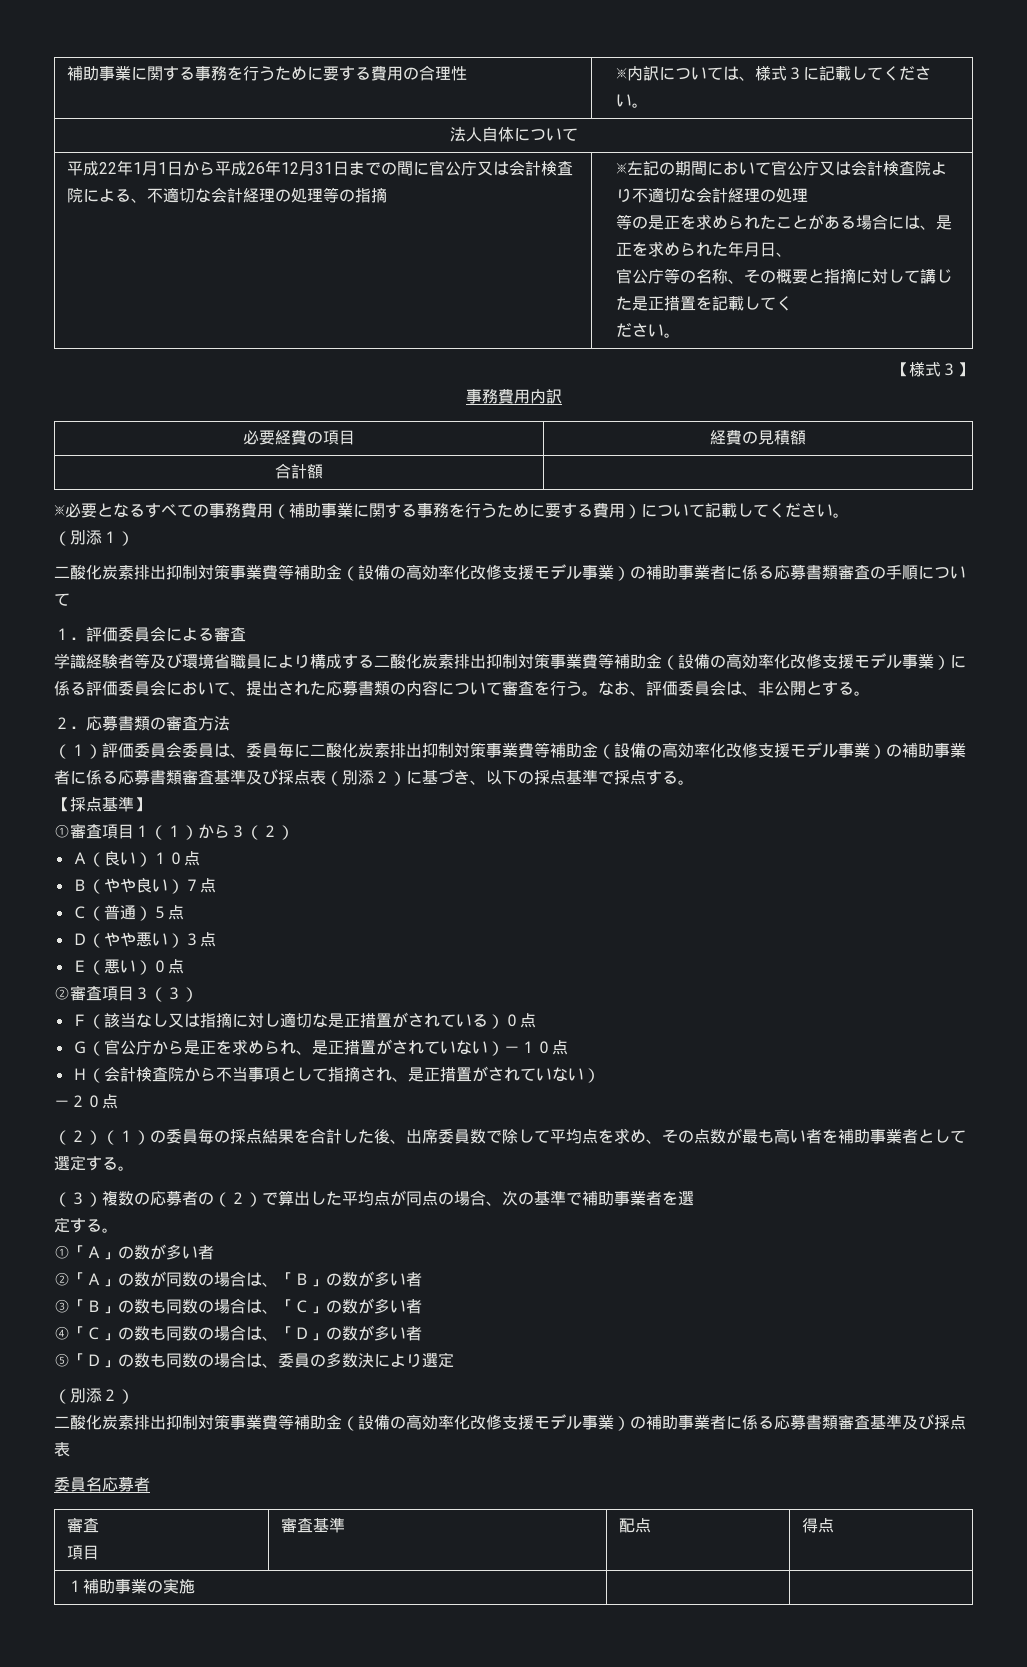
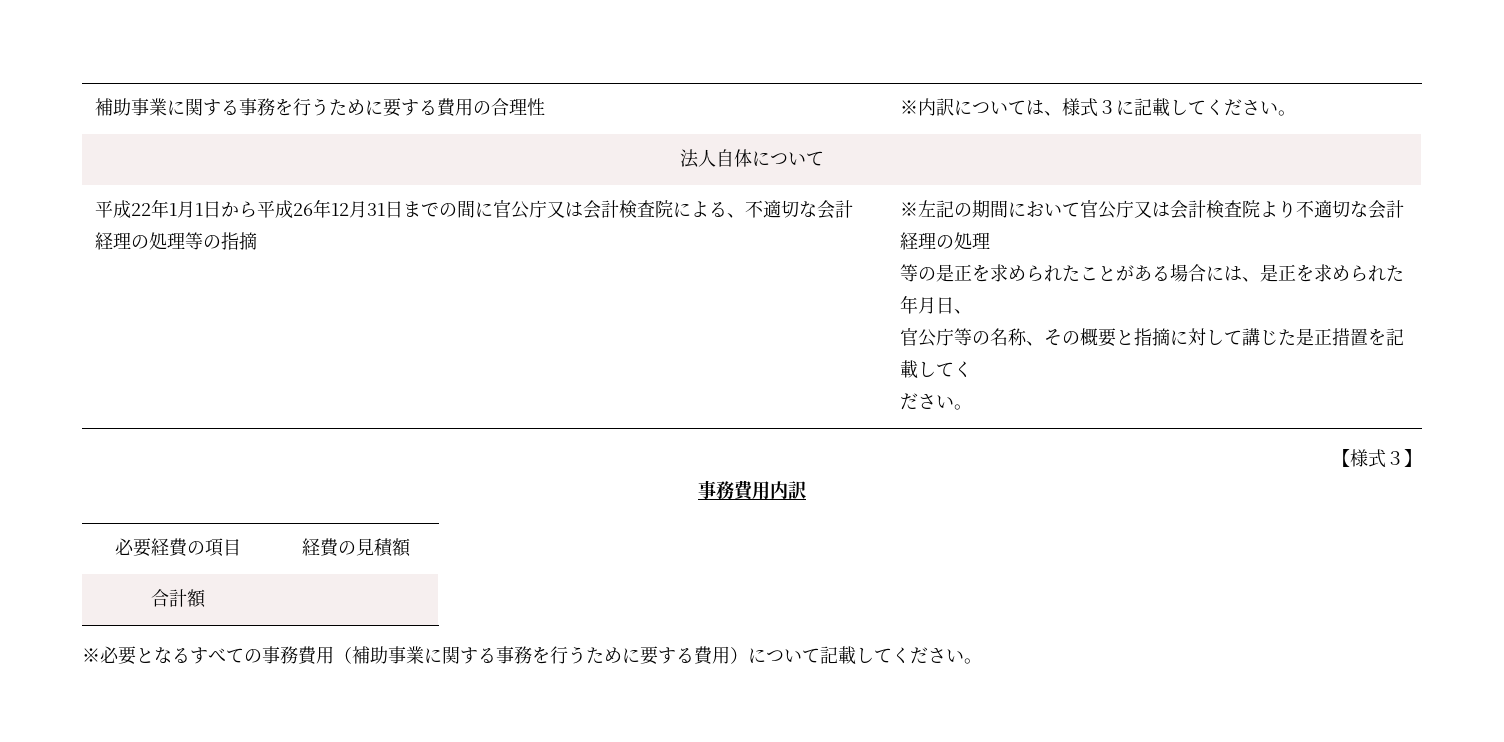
- （別添１）
- 二酸化炭素排出抑制対策事業費等補助金（設備の高効率化改修支援モデル事業）の補助事業者に係る応募書類審査の手順について
- １．評価委員会による審査
- 学識経験者等及び環境省職員により構成する二酸化炭素排出抑制対策事業費等補助金（設備の高効率化改修支援モデル事業）に係る評価委員会において、提出された応募書類の内容について審査を行う。なお、評価委員会は、非公開とする。
- ２．応募書類の審査方法
- （１）評価委員会委員は、委員毎に二酸化炭素排出抑制対策事業費等補助金（設備の高効率化改修支援モデル事業）の補助事業者に係る応募書類審査基準及び採点表（別添２）に基づき、以下の採点基準で採点する。
- 【採点基準】
- ①審査項目１（１）から３（２）
- Ａ（良い）１０点
- Ｂ（やや良い）７点
- Ｃ（普通）５点
- Ｄ（やや悪い）３点
- Ｅ（悪い）０点
- ②審査項目３（３）
- Ｆ（該当なし又は指摘に対し適切な是正措置がされている）０点
- Ｇ（官公庁から是正を求められ、是正措置がされていない）－１０点
- Ｈ（会計検査院から不当事項として指摘され、是正措置がされていない）
- －２０点
- （２）（１）の委員毎の採点結果を合計した後、出席委員数で除して平均点を求め、その点数が最も高い者を補助事業者として選定する。
- （３）複数の応募者の（２）で算出した平均点が同点の場合、次の基準で補助事業者を選
- 定する。
- ①「Ａ」の数が多い者
- ②「Ａ」の数が同数の場合は、「Ｂ」の数が多い者
- ③「Ｂ」の数も同数の場合は、「Ｃ」の数が多い者
- ④「Ｃ」の数も同数の場合は、「Ｄ」の数が多い者
- ⑤「Ｄ」の数も同数の場合は、委員の多数決により選定
- （別添２）
- 二酸化炭素排出抑制対策事業費等補助金（設備の高効率化改修支援モデル事業）の補助事業者に係る応募書類審査基準及び採点表
- 委員名応募者
- 審査
- 項目 | 審査基準 | 配点 | 得点
- １補助事業の実施 | |

